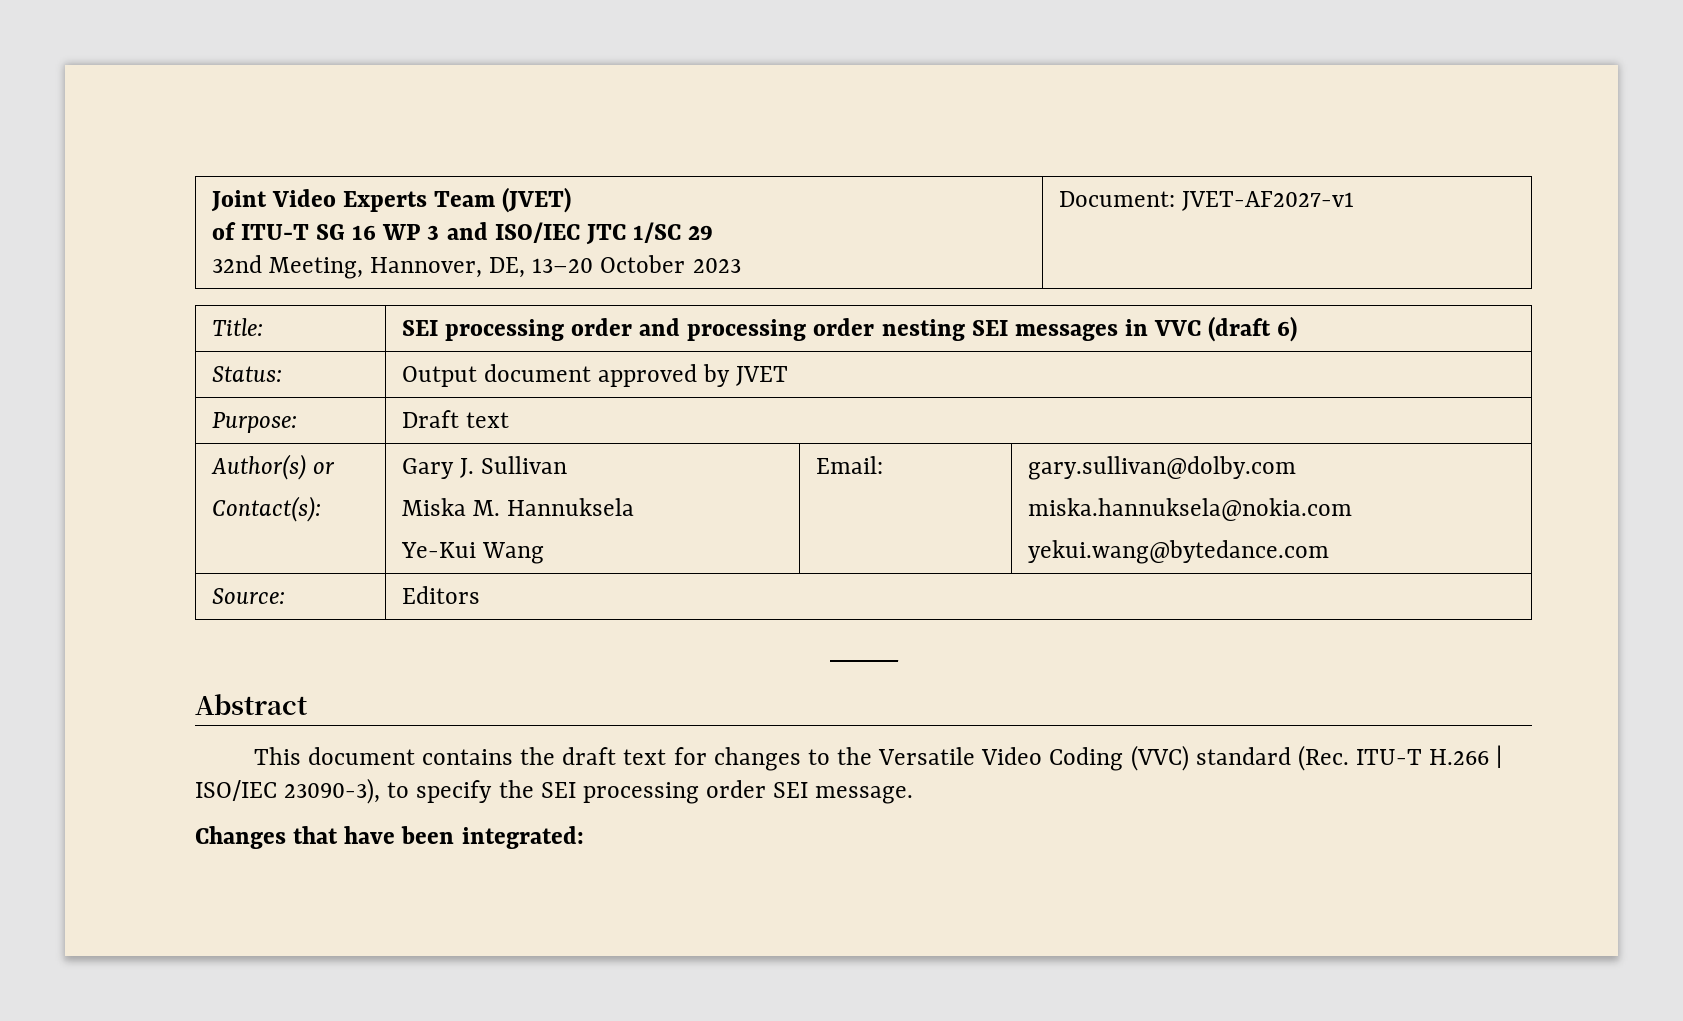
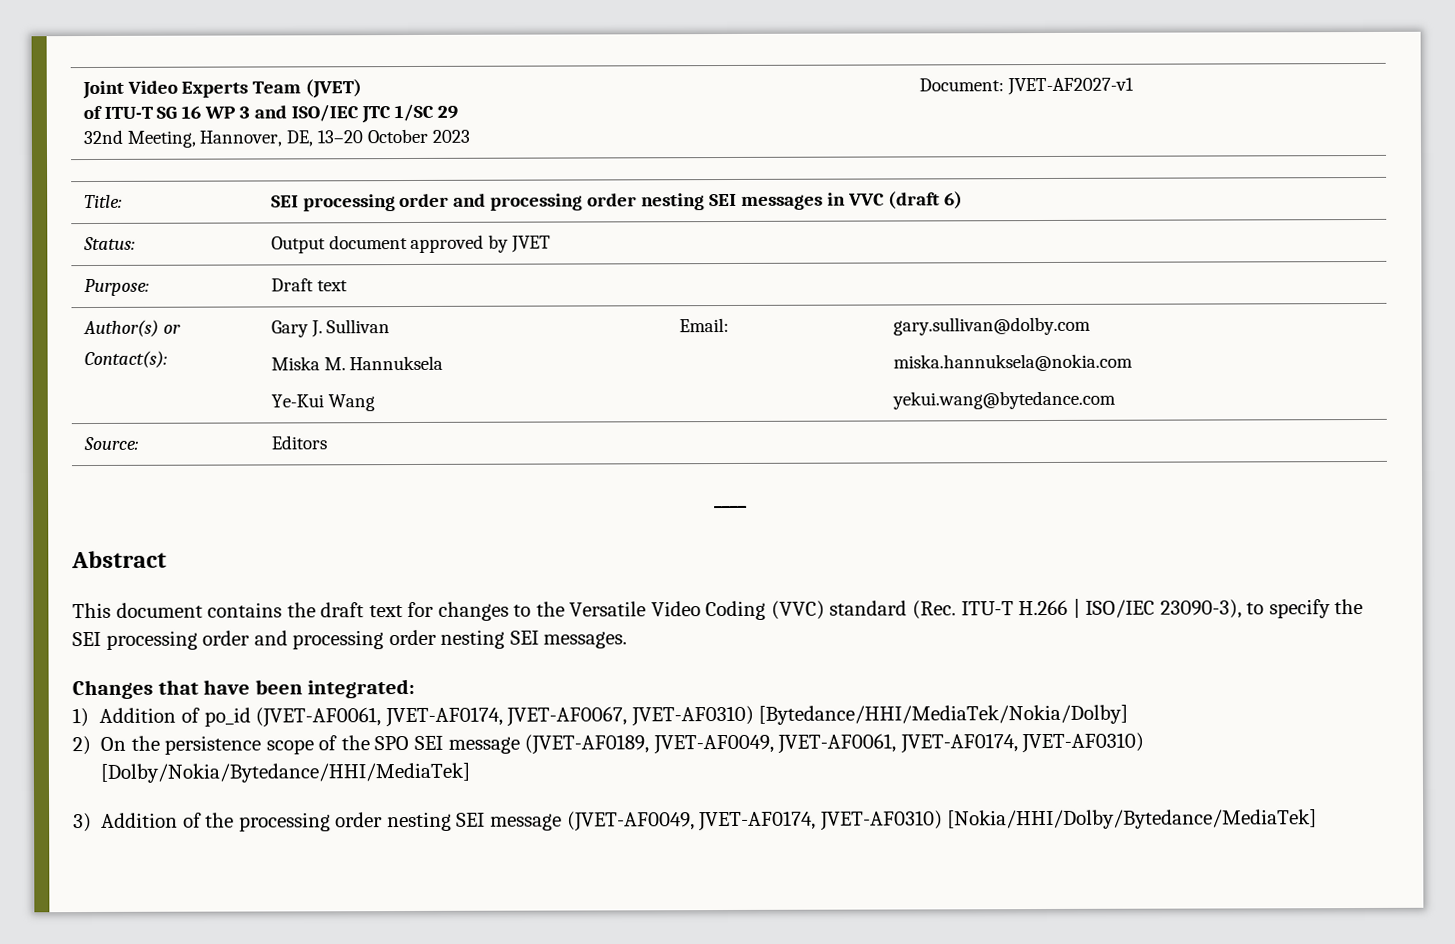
- This document contains the draft text for changes to the Versatile Video Coding (VVC) standard (Rec. ITU-T H.266 | ISO/IEC 23090-3), to specify the SEI processing order SEI message.
+ This document contains the draft text for changes to the Versatile Video Coding (VVC) standard (Rec. ITU-T H.266 | ISO/IEC 23090-3), to specify the SEI processing order and processing order nesting SEI messages.
+ 1) Addition of po_id (JVET-AF0061, JVET-AF0174, JVET-AF0067, JVET-AF0310) [Bytedance/HHI/MediaTek/Nokia/Dolby]
+ 2) On the persistence scope of the SPO SEI message (JVET-AF0189, JVET-AF0049, JVET-AF0061, JVET-AF0174, JVET-AF0310) [Dolby/Nokia/Bytedance/HHI/MediaTek]
+ 3) Addition of the processing order nesting SEI message (JVET-AF0049, JVET-AF0174, JVET-AF0310) [Nokia/HHI/Dolby/Bytedance/MediaTek]

